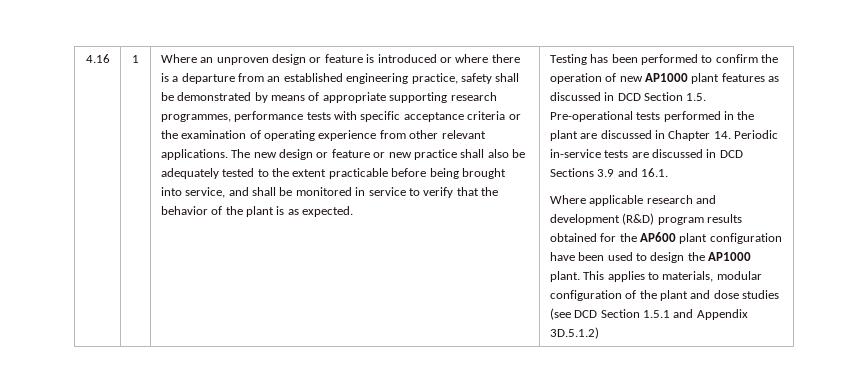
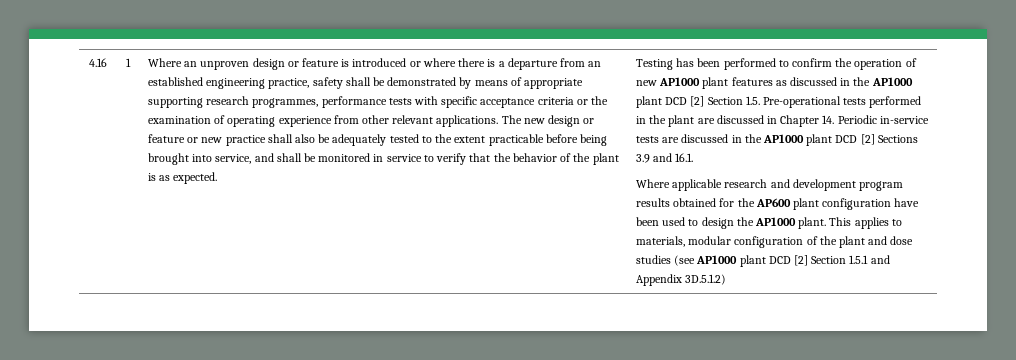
- Testing has been performed to confirm the operation of new AP1000 plant features as discussed in DCD Section 1.5. Pre-operational tests performed in the plant are discussed in Chapter 14. Periodic in-service tests are discussed in DCD Sections 3.9 and 16.1.
+ Testing has been performed to confirm the operation of new AP1000 plant features as discussed in the AP1000 plant DCD [2] Section 1.5. Pre-operational tests performed in the plant are discussed in Chapter 14. Periodic in-service tests are discussed in the AP1000 plant DCD [2] Sections 3.9 and 16.1.
- Where applicable research and development (R&D) program results obtained for the AP600 plant configuration have been used to design the AP1000 plant.
+ Where applicable research and development program results obtained for the AP600 plant configuration have been used to design the AP1000 plant.
- This applies to materials, modular configuration of the plant and dose studies (see DCD Section 1.5.1 and Appendix 3D.5.1.2)
+ This applies to materials, modular configuration of the plant and dose studies (see AP1000 plant DCD [2] Section 1.5.1 and Appendix 3D.5.1.2)

